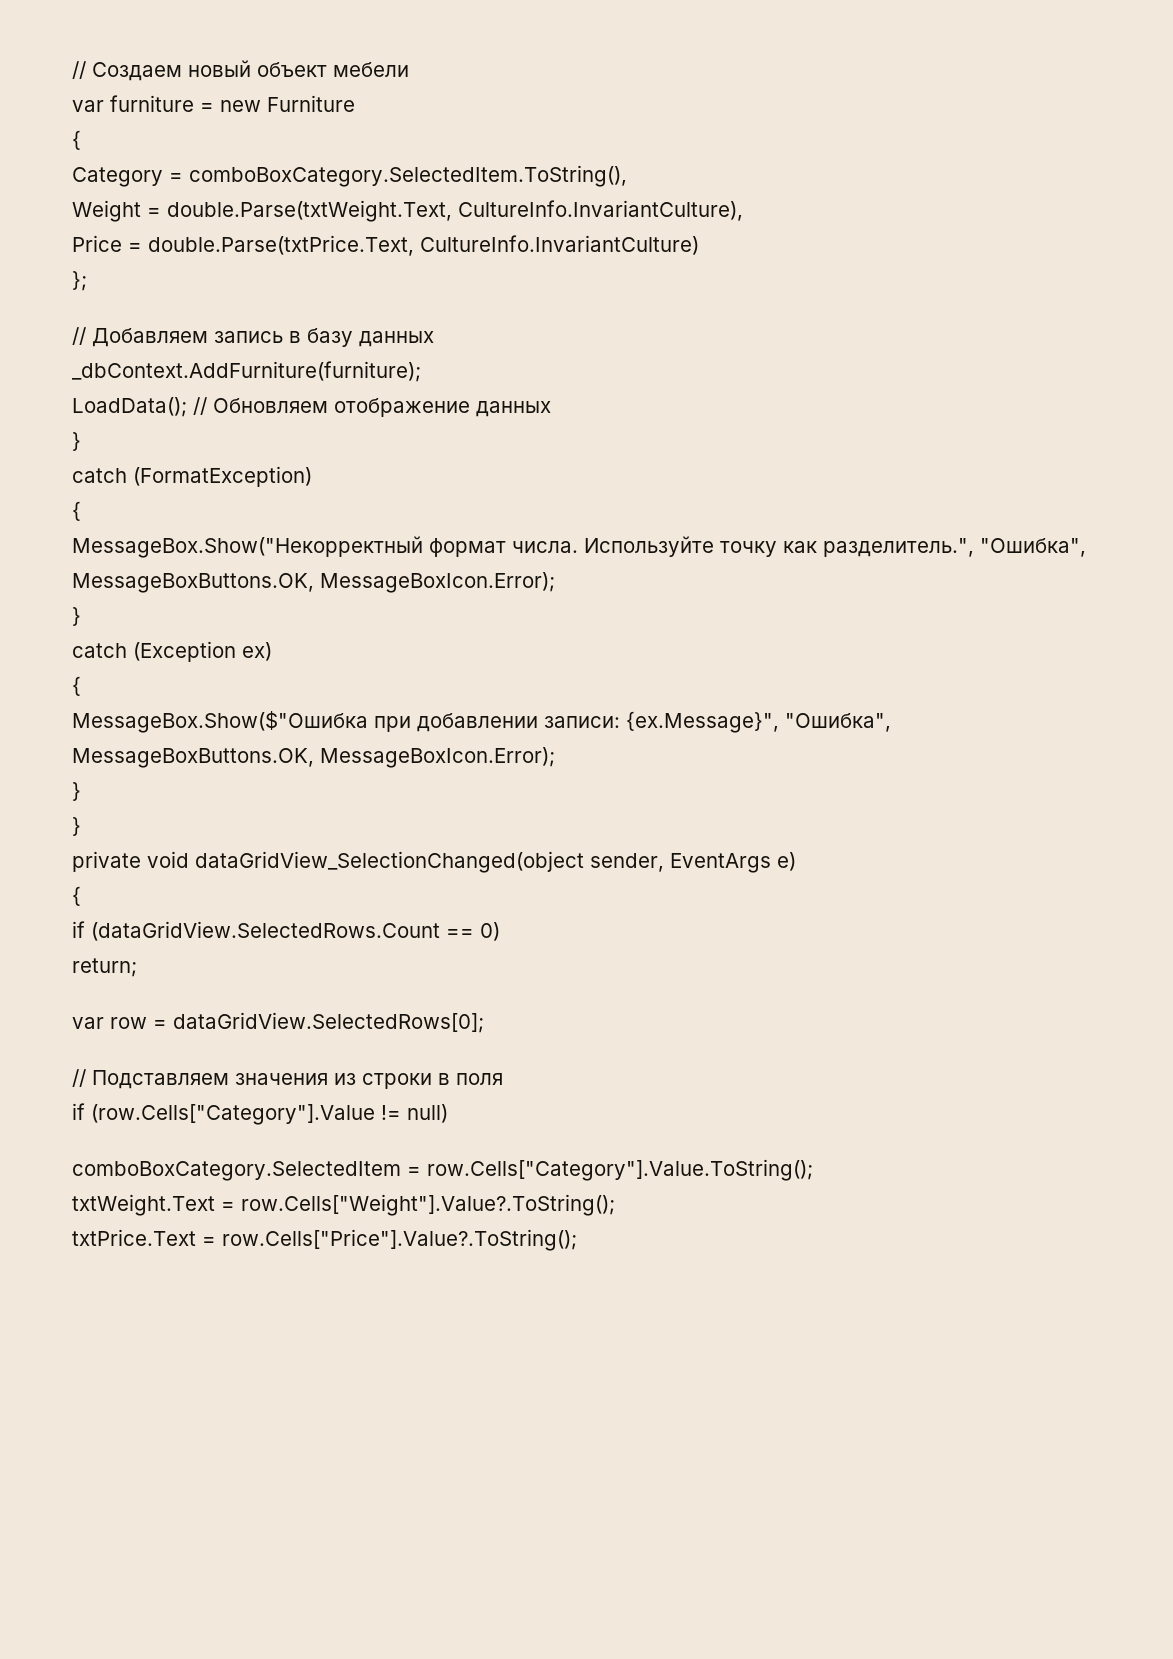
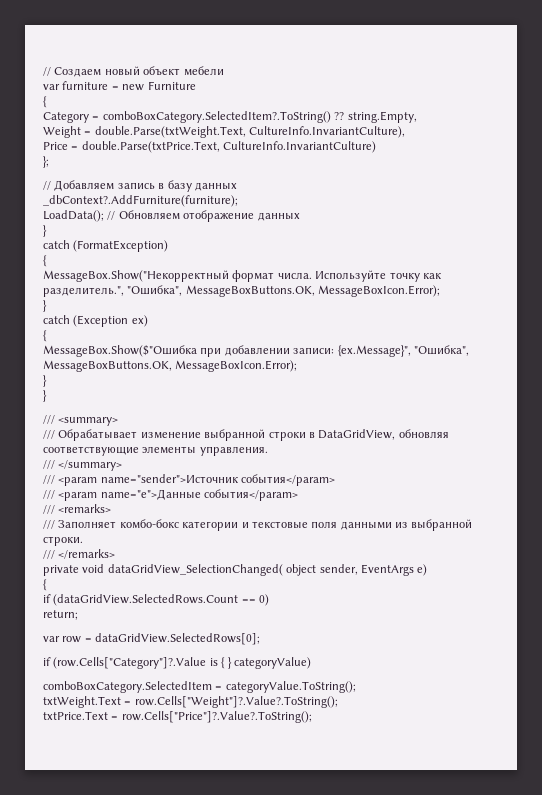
- Category = comboBoxCategory.SelectedItem.ToString(),
+ Category = comboBoxCategory.SelectedItem?.ToString() ?? string.Empty,
- _dbContext.AddFurniture(furniture);
+ _dbContext?.AddFurniture(furniture);
+ /// <summary>
+ /// Обрабатывает изменение выбранной строки в DataGridView, обновляя соответствующие элементы управления.
+ /// </summary>
+ /// <param name="sender">Источник события</param>
+ /// <param name="e">Данные события</param>
+ /// <remarks>
+ /// Заполняет комбо-бокс категории и текстовые поля данными из выбранной строки.
+ /// </remarks>
- private void dataGridView_SelectionChanged(object sender, EventArgs e)
+ private void dataGridView_SelectionChanged( object sender, EventArgs e)
- // Подставляем значения из строки в поля
- if (row.Cells["Category"].Value != null)
+ if (row.Cells["Category"]?.Value is { } categoryValue)
- comboBoxCategory.SelectedItem = row.Cells["Category"].Value.ToString();
+ comboBoxCategory.SelectedItem = categoryValue.ToString();
- txtWeight.Text = row.Cells["Weight"].Value?.ToString();
+ txtWeight.Text = row.Cells["Weight"]?.Value?.ToString();
- txtPrice.Text = row.Cells["Price"].Value?.ToString();
+ txtPrice.Text = row.Cells["Price"]?.Value?.ToString();

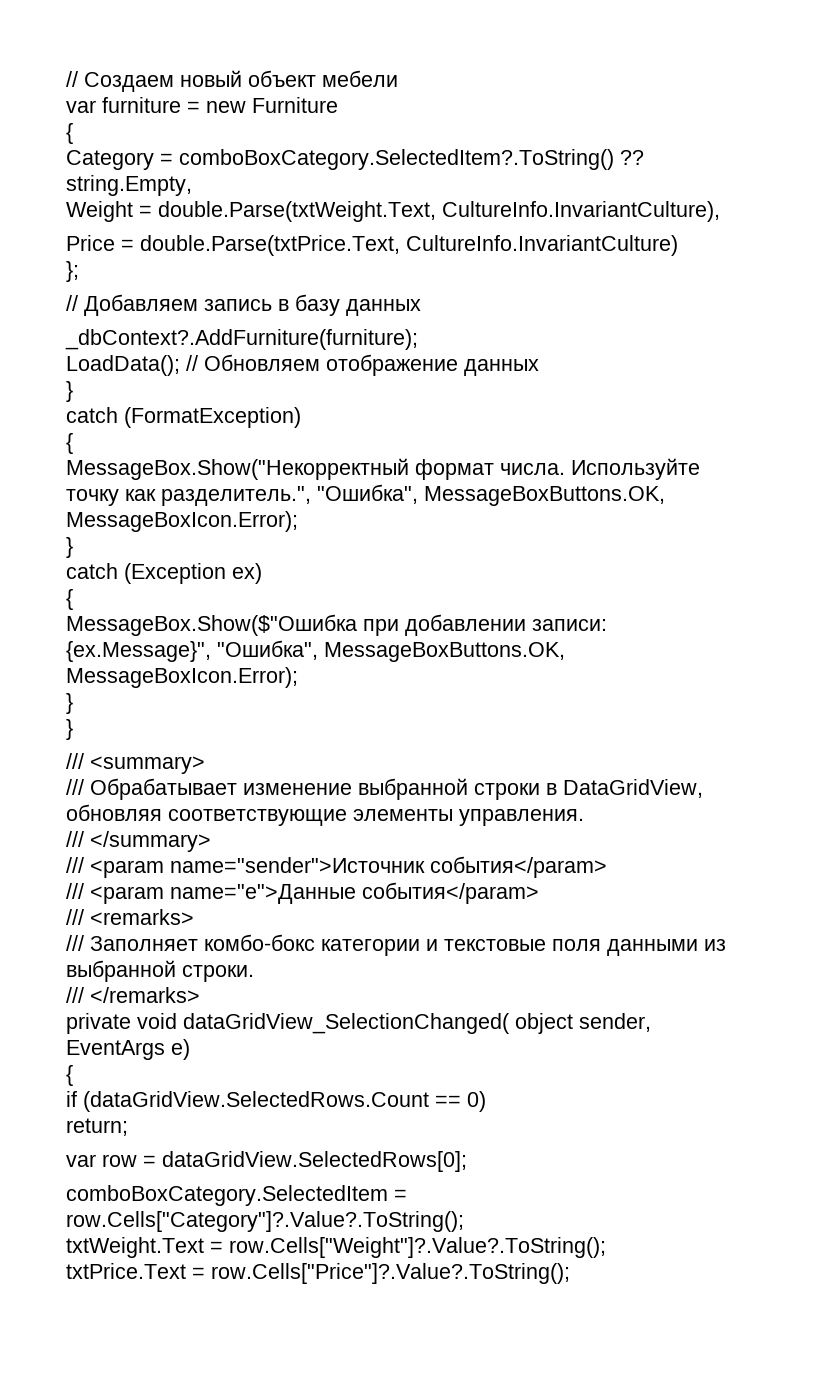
- if (row.Cells["Category"]?.Value is { } categoryValue)
- comboBoxCategory.SelectedItem = categoryValue.ToString();
+ comboBoxCategory.SelectedItem = row.Cells["Category"]?.Value?.ToString();

